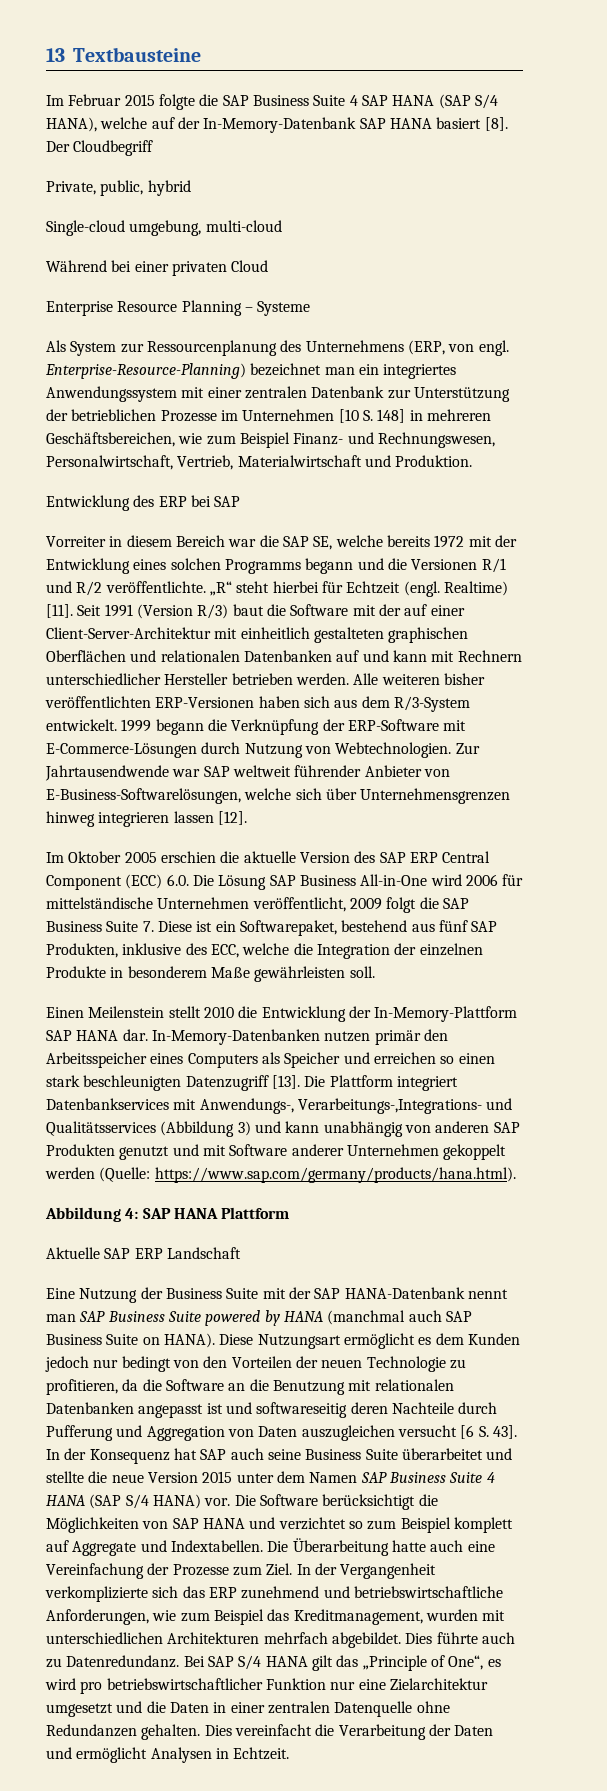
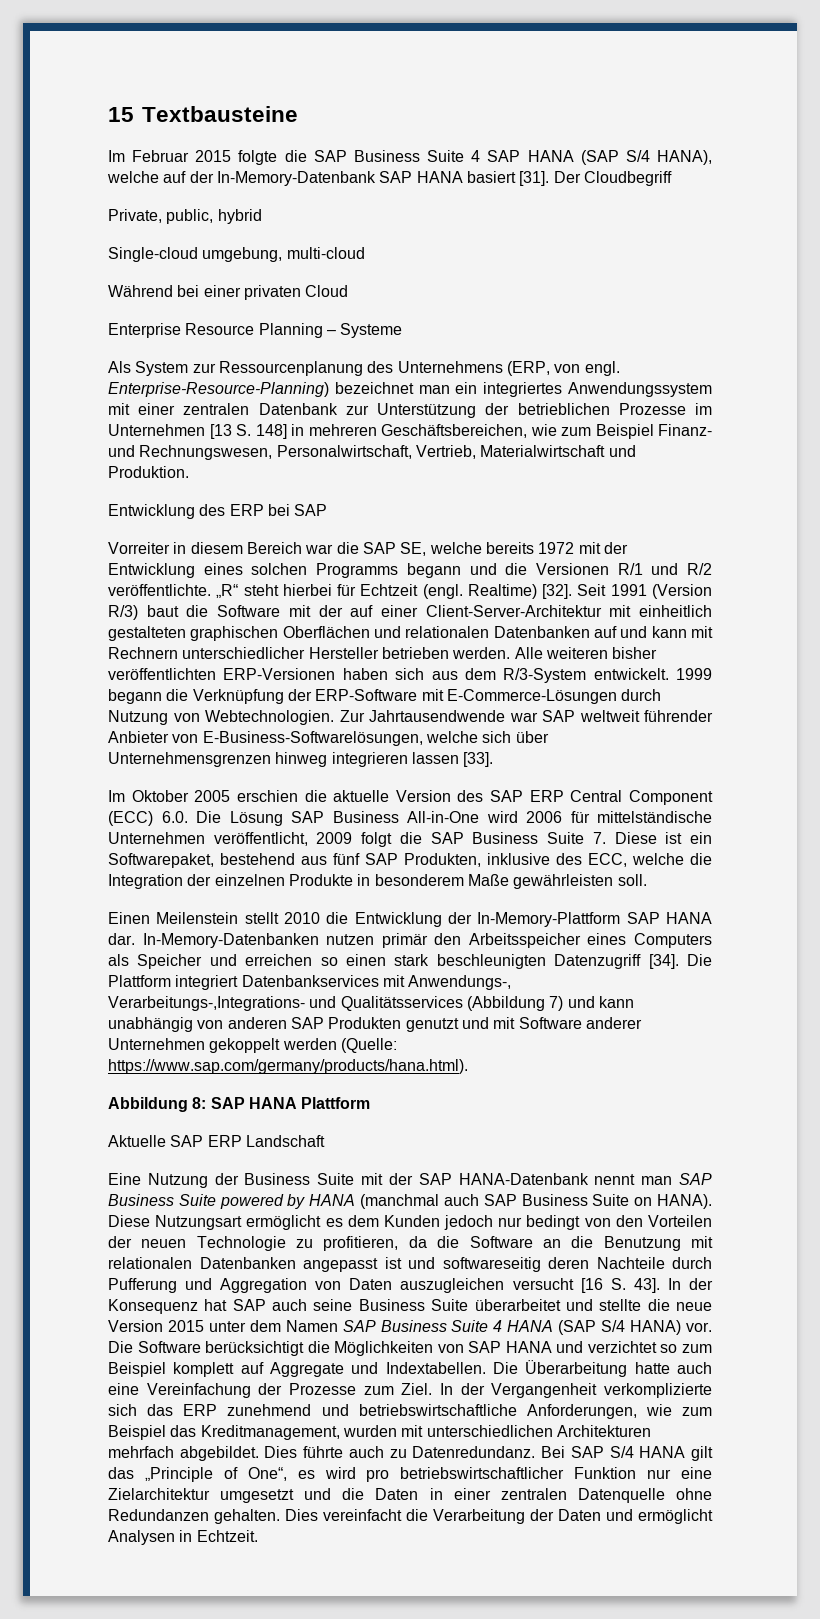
- 13 Textbausteine
+ 15 Textbausteine
- Im Februar 2015 folgte die SAP Business Suite 4 SAP HANA (SAP S/4 HANA), welche auf der In-Memory-Datenbank SAP HANA basiert [8].
+ Im Februar 2015 folgte die SAP Business Suite 4 SAP HANA (SAP S/4 HANA), welche auf der In-Memory-Datenbank SAP HANA basiert [31].
- Enterprise-Resource-Planning) bezeichnet man ein integriertes Anwendungssystem mit einer zentralen Datenbank zur Unterstützung der betrieblichen Prozesse im Unternehmen [10 S. 148] in mehreren Geschäftsbereichen, wie zum Beispiel Finanz- und Rechnungswesen, Personalwirtschaft, Vertrieb, Materialwirtschaft und Produktion.
+ Enterprise-Resource-Planning) bezeichnet man ein integriertes Anwendungssystem mit einer zentralen Datenbank zur Unterstützung der betrieblichen Prozesse im Unternehmen [13 S. 148] in mehreren Geschäftsbereichen, wie zum Beispiel Finanz- und Rechnungswesen, Personalwirtschaft, Vertrieb, Materialwirtschaft und Produktion.
- Realtime) [11].
+ Realtime) [32].
- Zur Jahrtausendwende war SAP weltweit führender Anbieter von E-Business-Softwarelösungen, welche sich über Unternehmensgrenzen hinweg integrieren lassen [12].
+ Zur Jahrtausendwende war SAP weltweit führender Anbieter von E-Business-Softwarelösungen, welche sich über Unternehmensgrenzen hinweg integrieren lassen [33].
- In-Memory-Datenbanken nutzen primär den Arbeitsspeicher eines Computers als Speicher und erreichen so einen stark beschleunigten Datenzugriff [13].
+ In-Memory-Datenbanken nutzen primär den Arbeitsspeicher eines Computers als Speicher und erreichen so einen stark beschleunigten Datenzugriff [34].
- Die Plattform integriert Datenbankservices mit Anwendungs-, Verarbeitungs-,Integrations- und Qualitätsservices (Abbildung 3) und kann unabhängig von anderen SAP Produkten genutzt und mit Software anderer Unternehmen gekoppelt werden (Quelle: https://www.sap.com/germany/products/hana.html).
+ Die Plattform integriert Datenbankservices mit Anwendungs-, Verarbeitungs-,Integrations- und Qualitätsservices (Abbildung 7) und kann unabhängig von anderen SAP Produkten genutzt und mit Software anderer Unternehmen gekoppelt werden (Quelle: https://www.sap.com/germany/products/hana.html).
- Abbildung 4: SAP HANA Plattform
+ Abbildung 8: SAP HANA Plattform
- Diese Nutzungsart ermöglicht es dem Kunden jedoch nur bedingt von den Vorteilen der neuen Technologie zu profitieren, da die Software an die Benutzung mit relationalen Datenbanken angepasst ist und softwareseitig deren Nachteile durch Pufferung und Aggregation von Daten auszugleichen versucht [6 S. 43].
+ Diese Nutzungsart ermöglicht es dem Kunden jedoch nur bedingt von den Vorteilen der neuen Technologie zu profitieren, da die Software an die Benutzung mit relationalen Datenbanken angepasst ist und softwareseitig deren Nachteile durch Pufferung und Aggregation von Daten auszugleichen versucht [16 S. 43].

